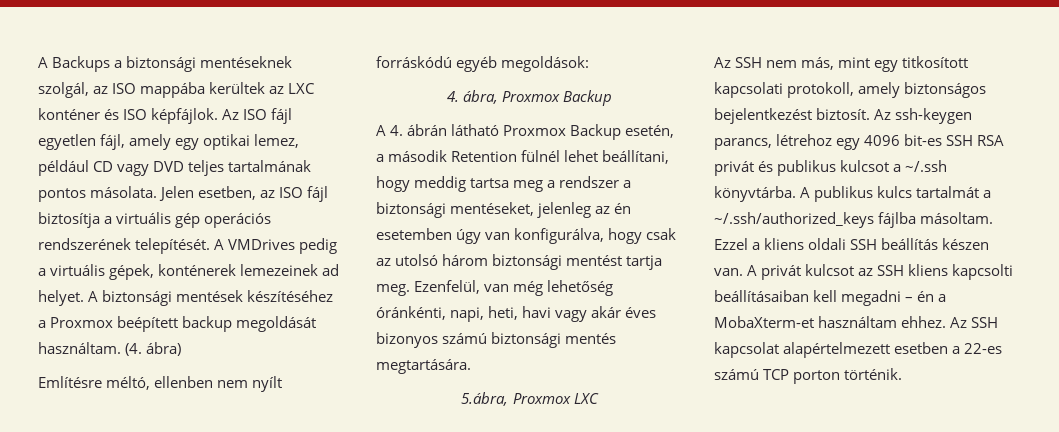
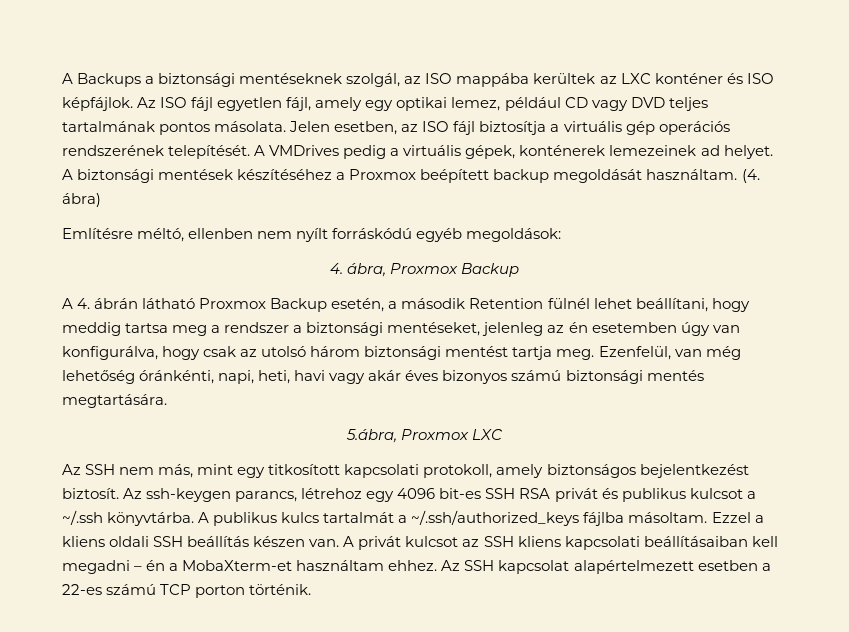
- A privát kulcsot az SSH kliens kapcsolti beállításaiban kell megadni – én a MobaXterm-et használtam ehhez.
+ A privát kulcsot az SSH kliens kapcsolati beállításaiban kell megadni – én a MobaXterm-et használtam ehhez.

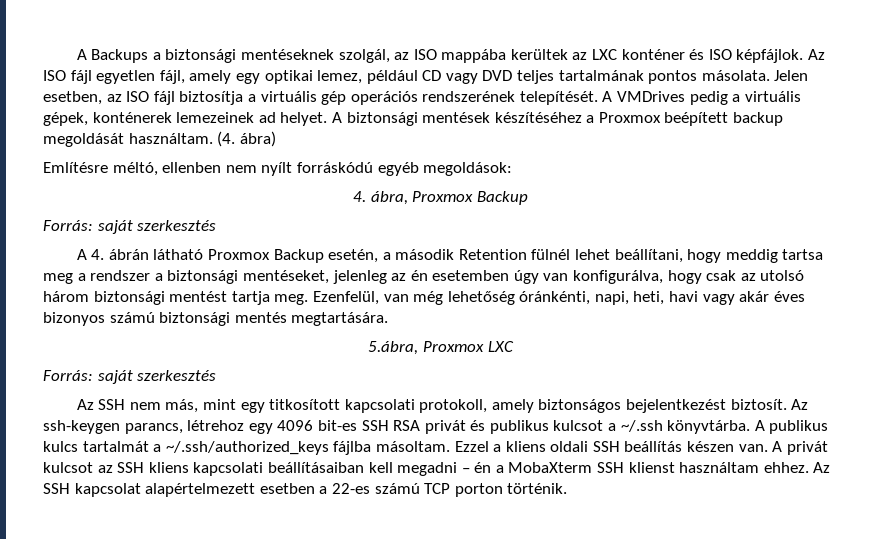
  4. ábra, Proxmox Backup
+ Forrás: saját szerkesztés
  5.ábra, Proxmox LXC
+ Forrás: saját szerkesztés
- A privát kulcsot az SSH kliens kapcsolati beállításaiban kell megadni – én a MobaXterm-et használtam ehhez.
+ A privát kulcsot az SSH kliens kapcsolati beállításaiban kell megadni – én a MobaXterm SSH klienst használtam ehhez.

